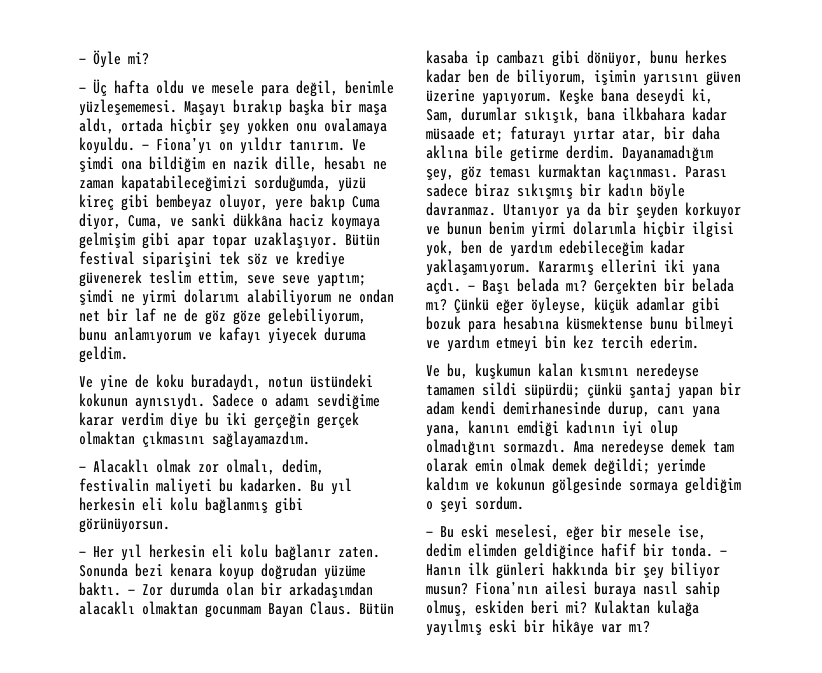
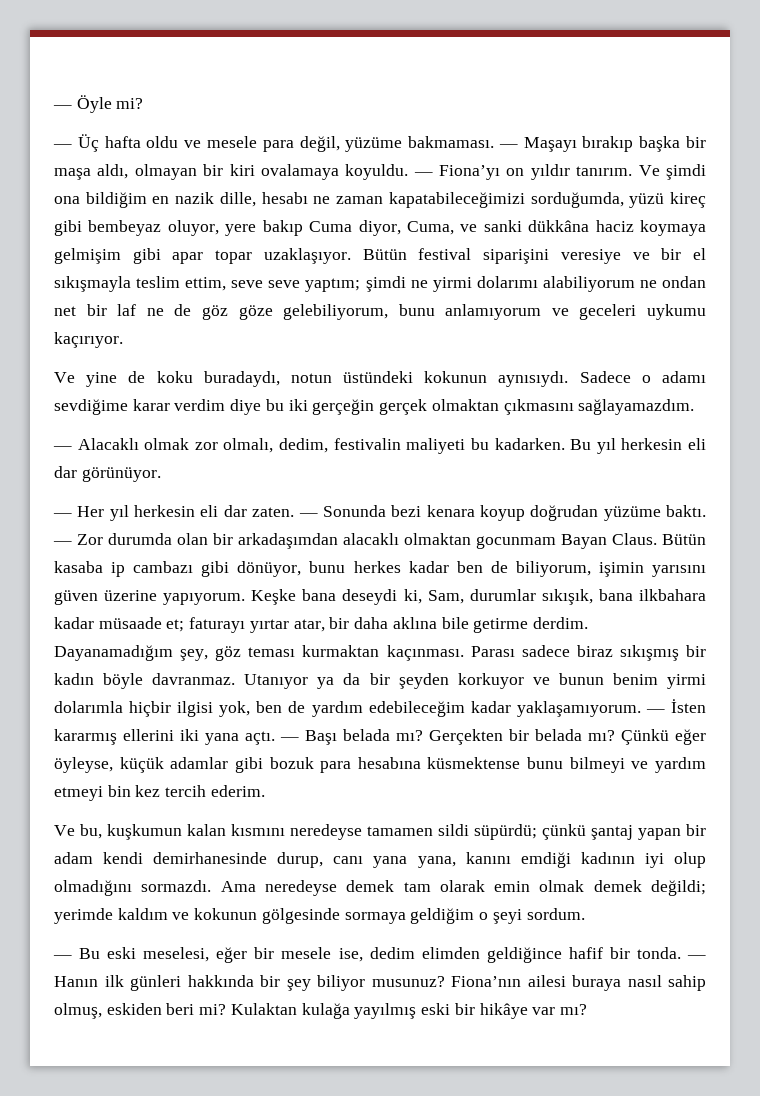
- — Üç hafta oldu ve mesele para değil, benimle yüzleşememesi. Maşayı bırakıp başka bir maşa aldı, ortada hiçbir şey yokken onu ovalamaya koyuldu.
+ — Üç hafta oldu ve mesele para değil, yüzüme bakmaması. — Maşayı bırakıp başka bir maşa aldı, olmayan bir kiri ovalamaya koyuldu.
- Bütün festival siparişini tek söz ve krediye güvenerek teslim ettim, seve seve yaptım; şimdi ne yirmi dolarımı alabiliyorum ne ondan net bir laf ne de göz göze gelebiliyorum, bunu anlamıyorum ve kafayı yiyecek duruma geldim.
+ Bütün festival siparişini veresiye ve bir el sıkışmayla teslim ettim, seve seve yaptım; şimdi ne yirmi dolarımı alabiliyorum ne ondan net bir laf ne de göz göze gelebiliyorum, bunu anlamıyorum ve geceleri uykumu kaçırıyor.
- Bu yıl herkesin eli kolu bağlanmış gibi görünüyorsun.
+ Bu yıl herkesin eli dar görünüyor.
- — Her yıl herkesin eli kolu bağlanır zaten. Sonunda bezi kenara koyup doğrudan yüzüme baktı.
+ — Her yıl herkesin eli dar zaten. — Sonunda bezi kenara koyup doğrudan yüzüme baktı.
- Kararmış ellerini iki yana açdı.
+ — İsten kararmış ellerini iki yana açtı.
- — Hanın ilk günleri hakkında bir şey biliyor musun?
+ — Hanın ilk günleri hakkında bir şey biliyor musunuz?

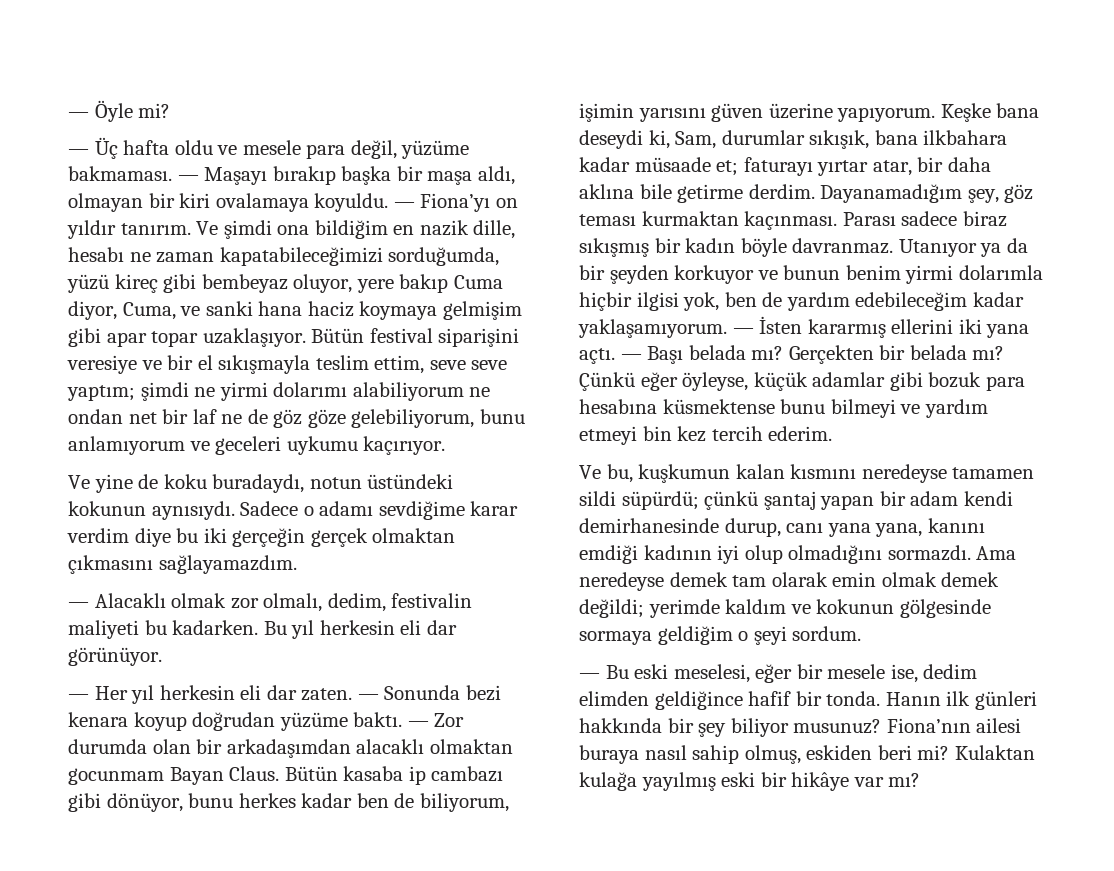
- Ve şimdi ona bildiğim en nazik dille, hesabı ne zaman kapatabileceğimizi sorduğumda, yüzü kireç gibi bembeyaz oluyor, yere bakıp Cuma diyor, Cuma, ve sanki dükkâna haciz koymaya gelmişim gibi apar topar uzaklaşıyor.
+ Ve şimdi ona bildiğim en nazik dille, hesabı ne zaman kapatabileceğimizi sorduğumda, yüzü kireç gibi bembeyaz oluyor, yere bakıp Cuma diyor, Cuma, ve sanki hana haciz koymaya gelmişim gibi apar topar uzaklaşıyor.
- — Hanın ilk günleri hakkında bir şey biliyor musunuz?
+ Hanın ilk günleri hakkında bir şey biliyor musunuz?

